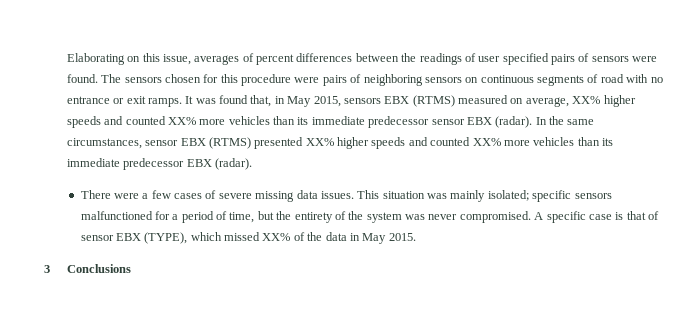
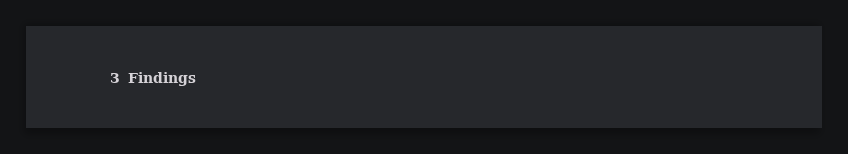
- Elaborating on this issue, averages of percent differences between the readings of user specified pairs of sensors were found. The sensors chosen for this procedure were pairs of neighboring sensors on continuous segments of road with no entrance or exit ramps. It was found that, in May 2015, sensors EBX (RTMS) measured on average, XX% higher speeds and counted XX% more vehicles than its immediate predecessor sensor EBX (radar). In the same circumstances, sensor EBX (RTMS) presented XX% higher speeds and counted XX% more vehicles than its immediate predecessor EBX (radar).
- There were a few cases of severe missing data issues. This situation was mainly isolated; specific sensors malfunctioned for a period of time, but the entirety of the system was never compromised. A specific case is that of sensor EBX (TYPE), which missed XX% of the data in May 2015.
- 3 Conclusions
+ 3 Findings

